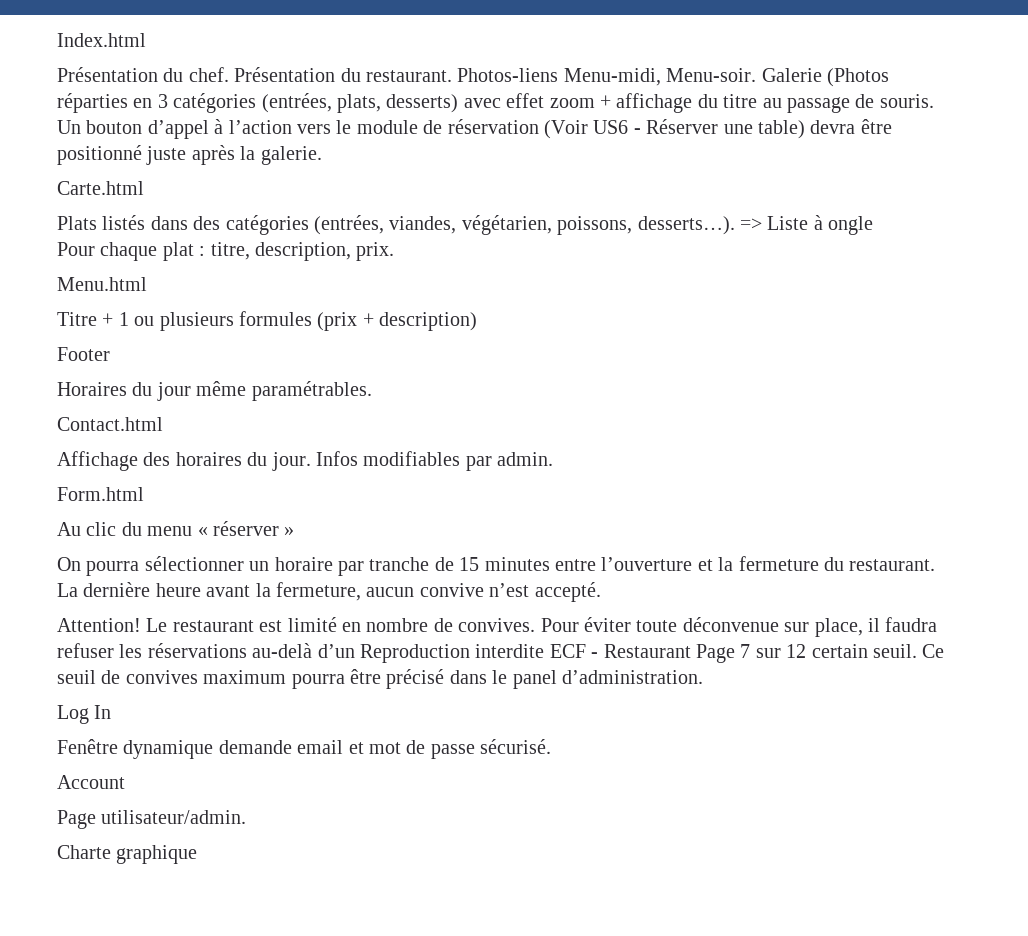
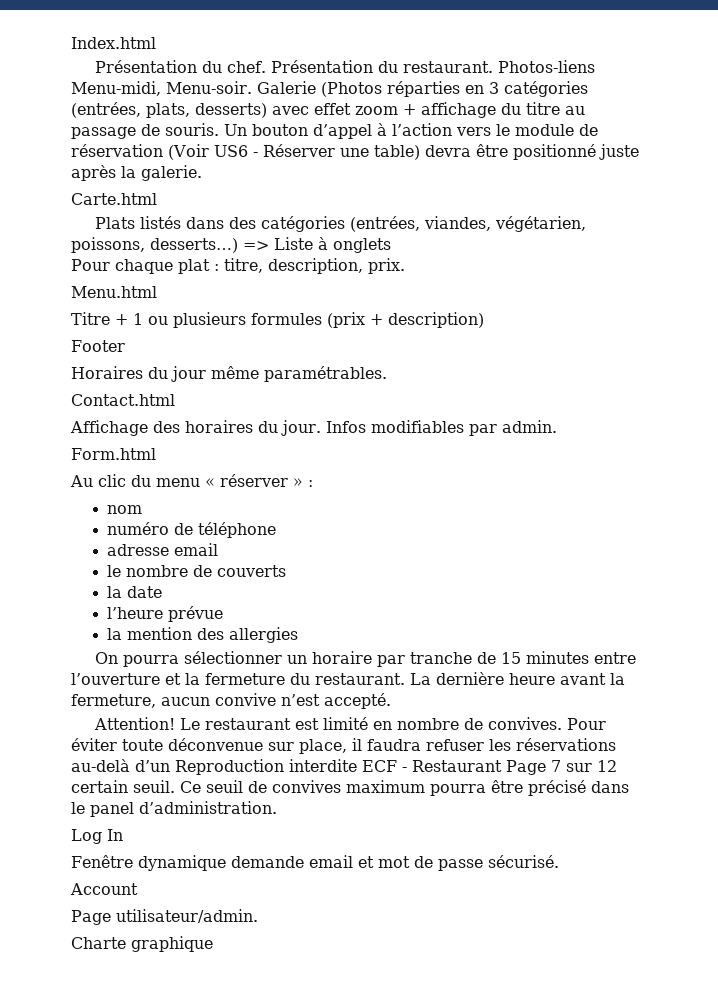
- Plats listés dans des catégories (entrées, viandes, végétarien, poissons, desserts…).
+ Plats listés dans des catégories (entrées, viandes, végétarien, poissons, desserts…)
- => Liste à ongle
+ => Liste à onglets
- Au clic du menu « réserver »
+ Au clic du menu « réserver » :
+ nom
+ numéro de téléphone
+ adresse email
+ le nombre de couverts
+ la date
+ l’heure prévue
+ la mention des allergies

